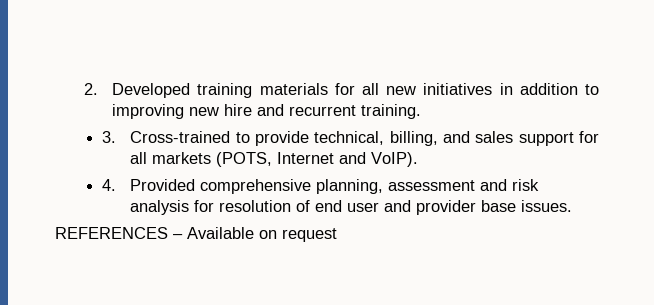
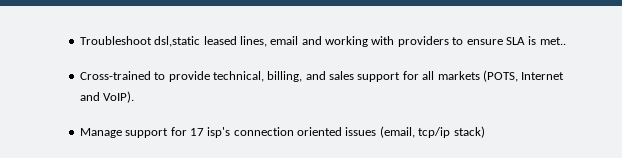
- 2. Developed training materials for all new initiatives in addition to improving new hire and recurrent training.
- 3. Cross-trained to provide technical, billing, and sales support for all markets (POTS, Internet and VoIP).
+ Troubleshoot dsl,static leased lines, email and working with providers to ensure SLA is met..
+ Cross-trained to provide technical, billing, and sales support for all markets (POTS, Internet and VoIP).
- 4. Provided comprehensive planning, assessment and risk analysis for resolution of end user and provider base issues.
- REFERENCES – Available on request
+ Manage support for 17 isp's connection oriented issues (email, tcp/ip stack)

